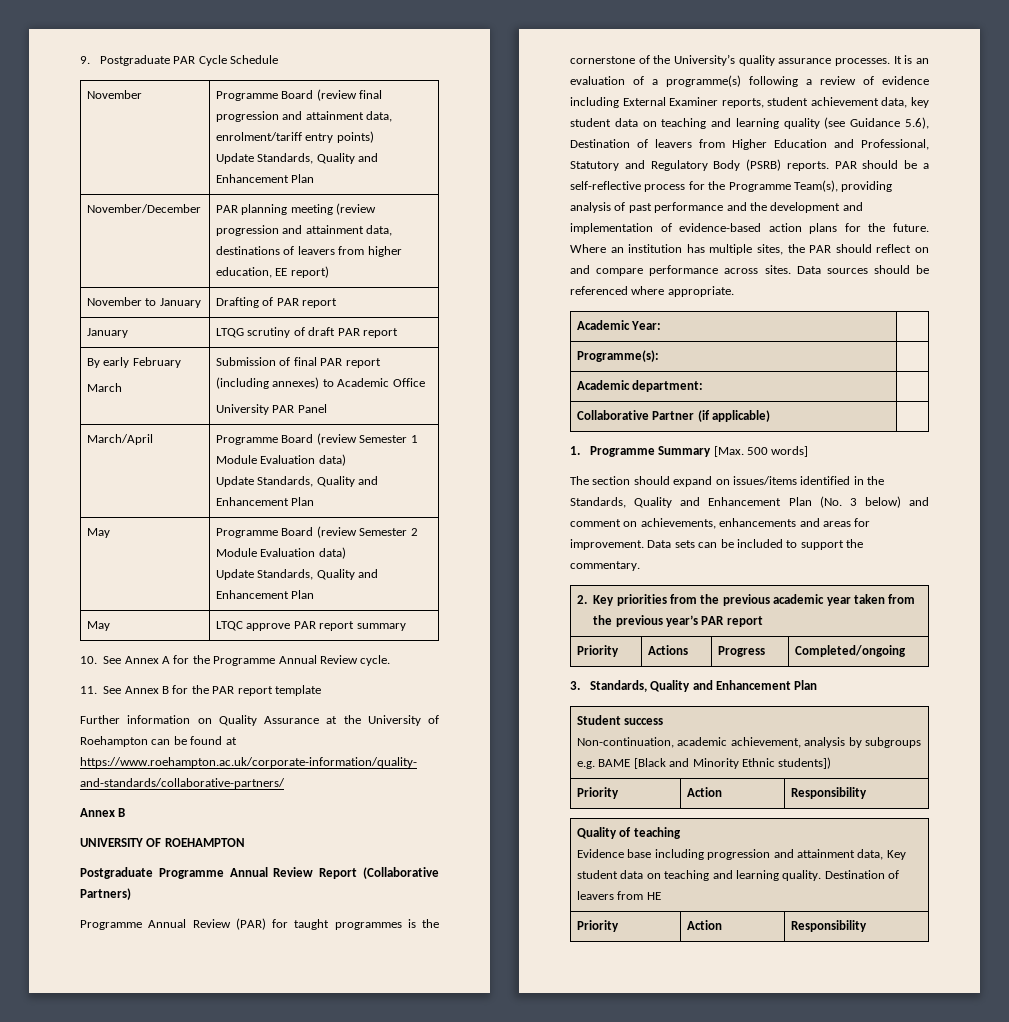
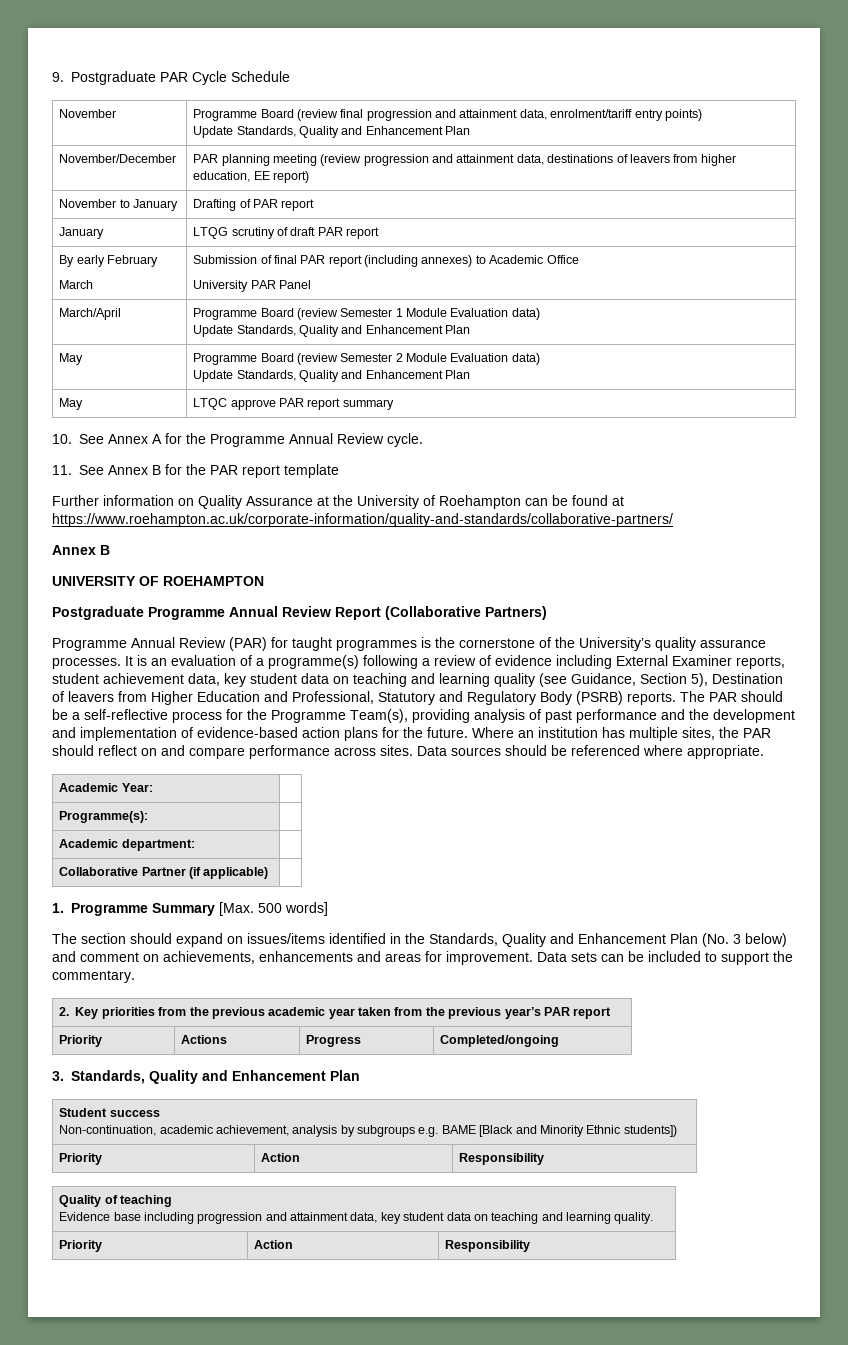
- It is an evaluation of a programme(s) following a review of evidence including External Examiner reports, student achievement data, key student data on teaching and learning quality (see Guidance 5.6), Destination of leavers from Higher Education and Professional, Statutory and Regulatory Body (PSRB) reports.
+ It is an evaluation of a programme(s) following a review of evidence including External Examiner reports, student achievement data, key student data on teaching and learning quality (see Guidance, Section 5), Destination of leavers from Higher Education and Professional, Statutory and Regulatory Body (PSRB) reports.
- PAR should be a self-reflective process for the Programme Team(s), providing analysis of past performance and the development and implementation of evidence-based action plans for the future.
+ The PAR should be a self-reflective process for the Programme Team(s), providing analysis of past performance and the development and implementation of evidence-based action plans for the future.
  Quality of teaching
- Evidence base including progression and attainment data, Key student data on teaching and learning quality. Destination of leavers from HE
+ Evidence base including progression and attainment data, key student data on teaching and learning quality.

